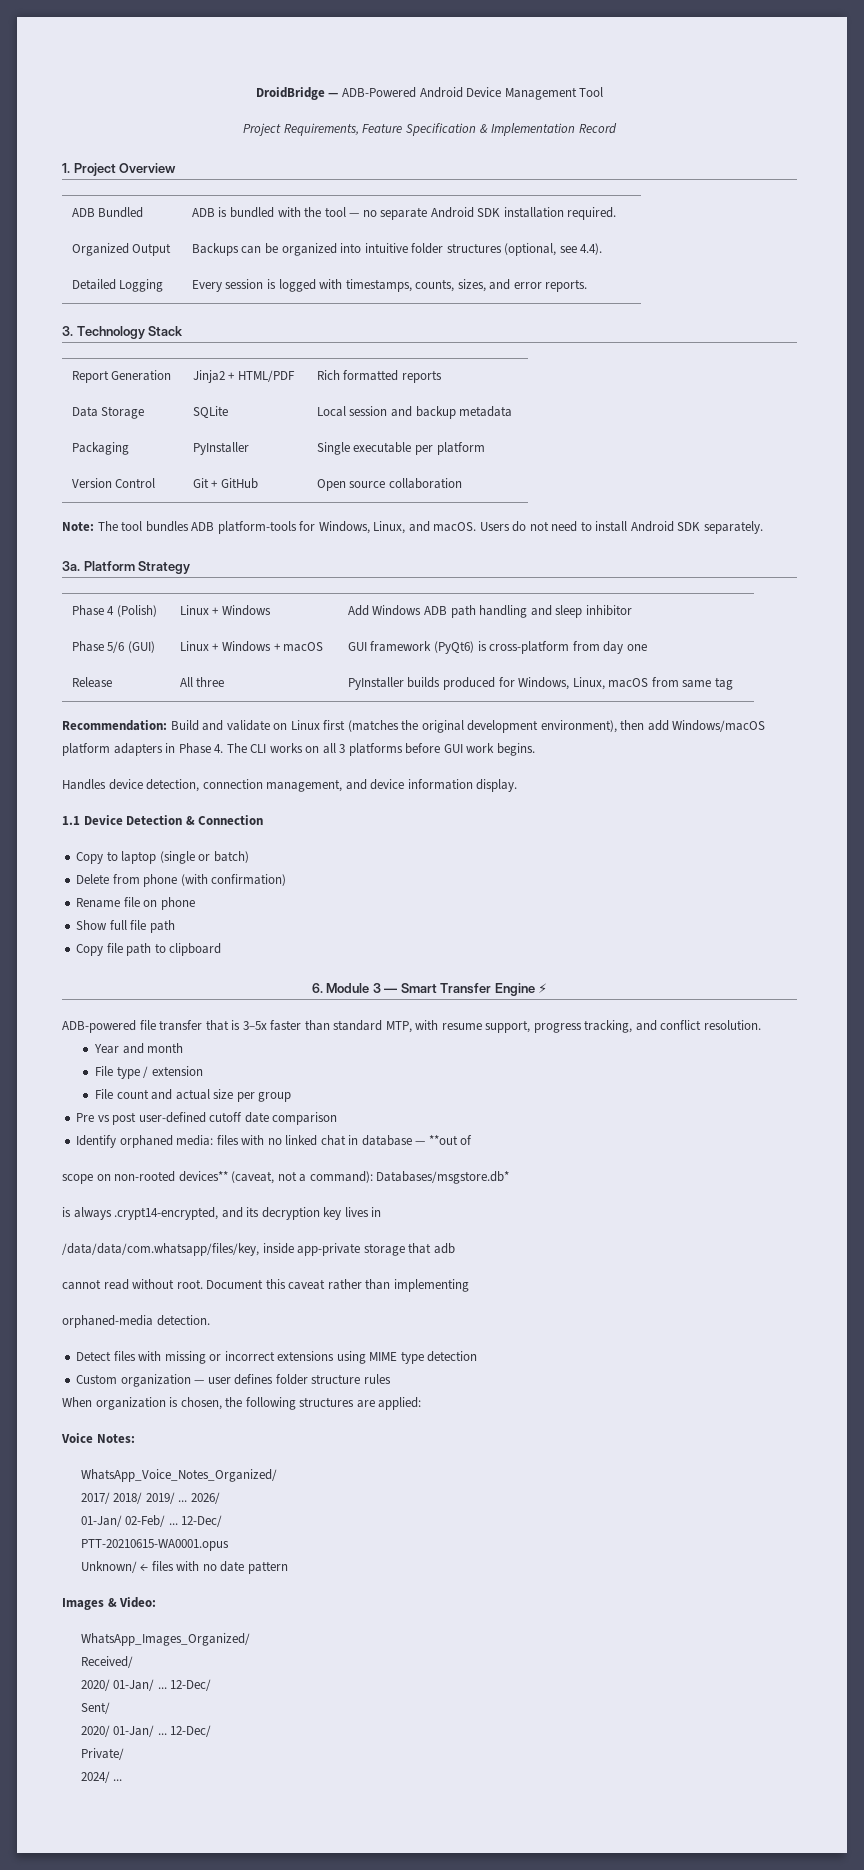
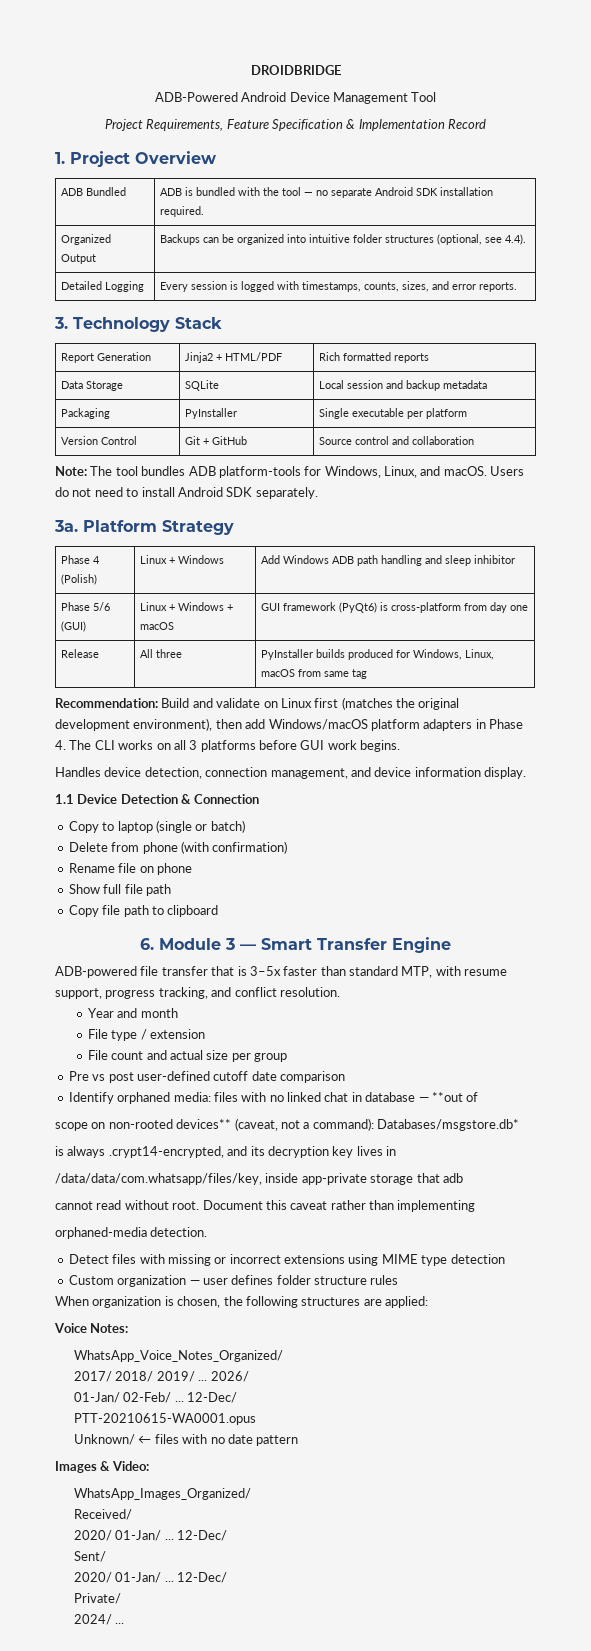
- DroidBridge — ADB-Powered Android Device Management Tool
+ DROIDBRIDGE
+ ADB-Powered Android Device Management Tool
- Version Control | Git + GitHub | Open source collaboration
+ Version Control | Git + GitHub | Source control and collaboration
- 6. Module 3 — Smart Transfer Engine ⚡
+ 6. Module 3 — Smart Transfer Engine

